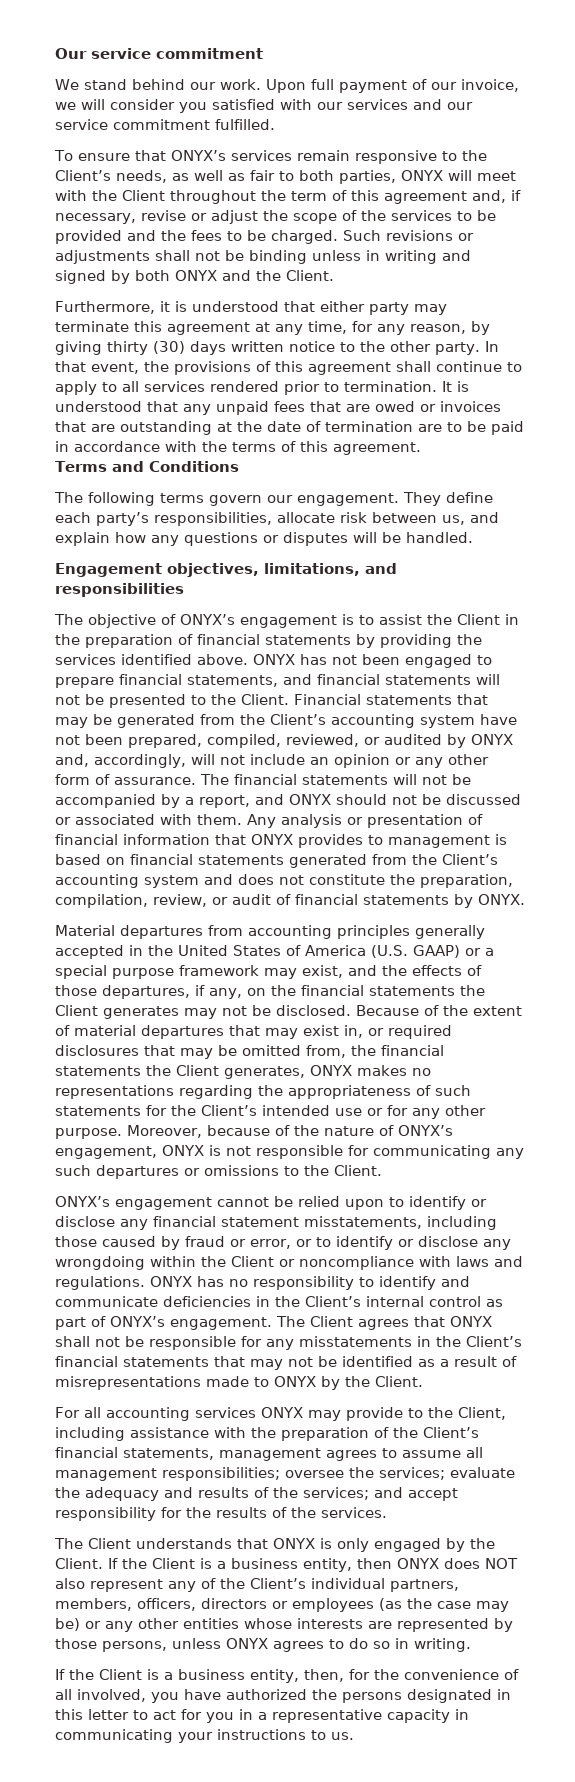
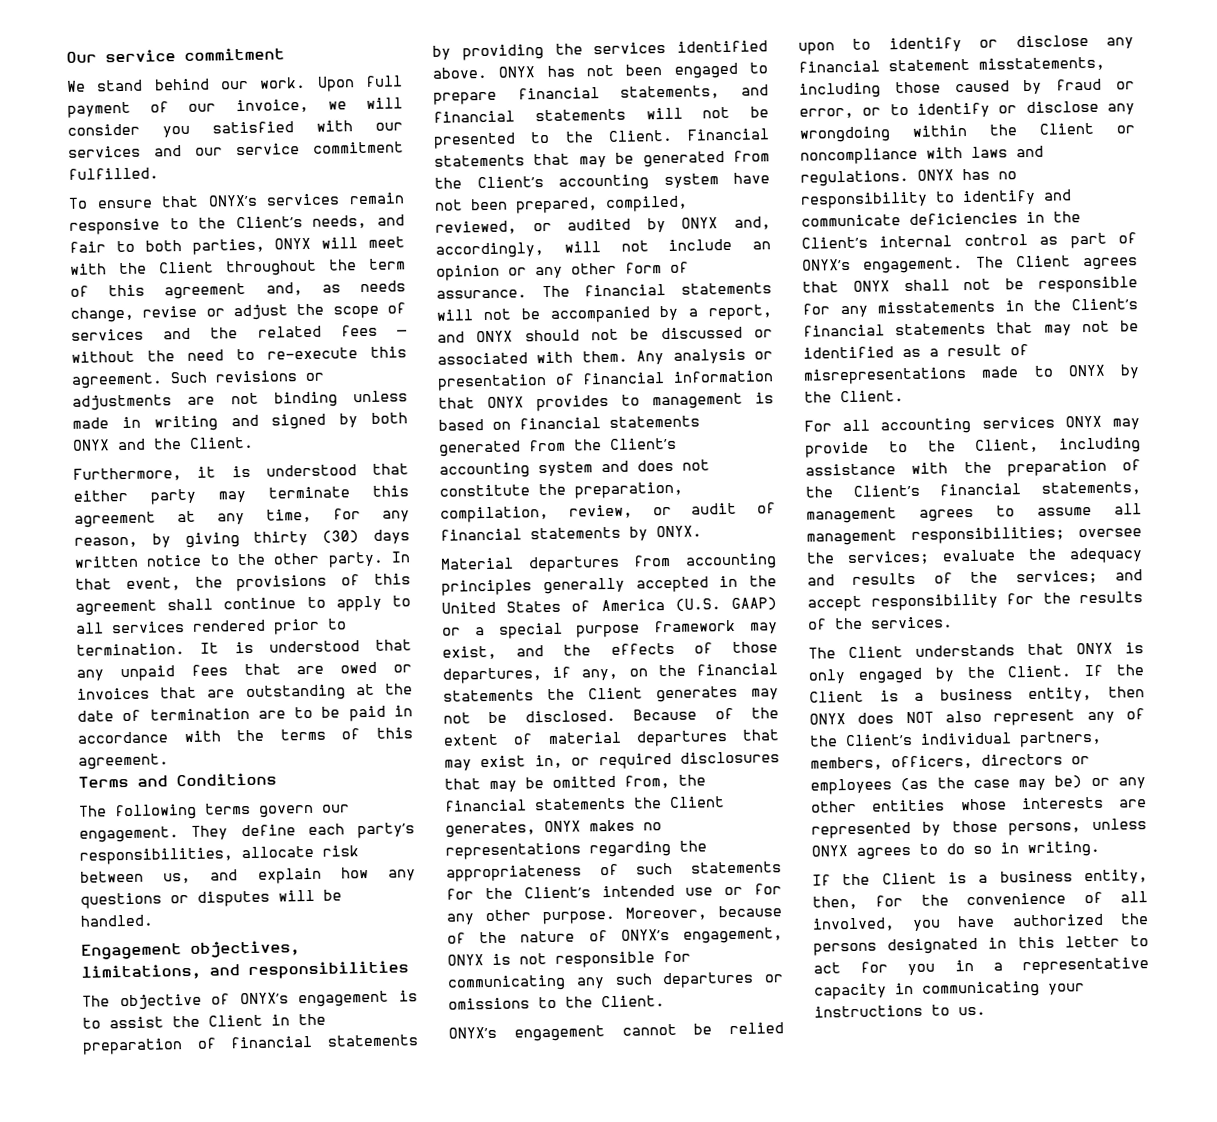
- To ensure that ONYX’s services remain responsive to the Client’s needs, as well as fair to both parties, ONYX will meet with the Client throughout the term of this agreement and, if necessary, revise or adjust the scope of the services to be provided and the fees to be charged.
+ To ensure that ONYX’s services remain responsive to the Client’s needs, and fair to both parties, ONYX will meet with the Client throughout the term of this agreement and, as needs change, revise or adjust the scope of services and the related fees — without the need to re-execute this agreement.
- Such revisions or adjustments shall not be binding unless in writing and signed by both ONYX and the Client.
+ Such revisions or adjustments are not binding unless made in writing and signed by both ONYX and the Client.

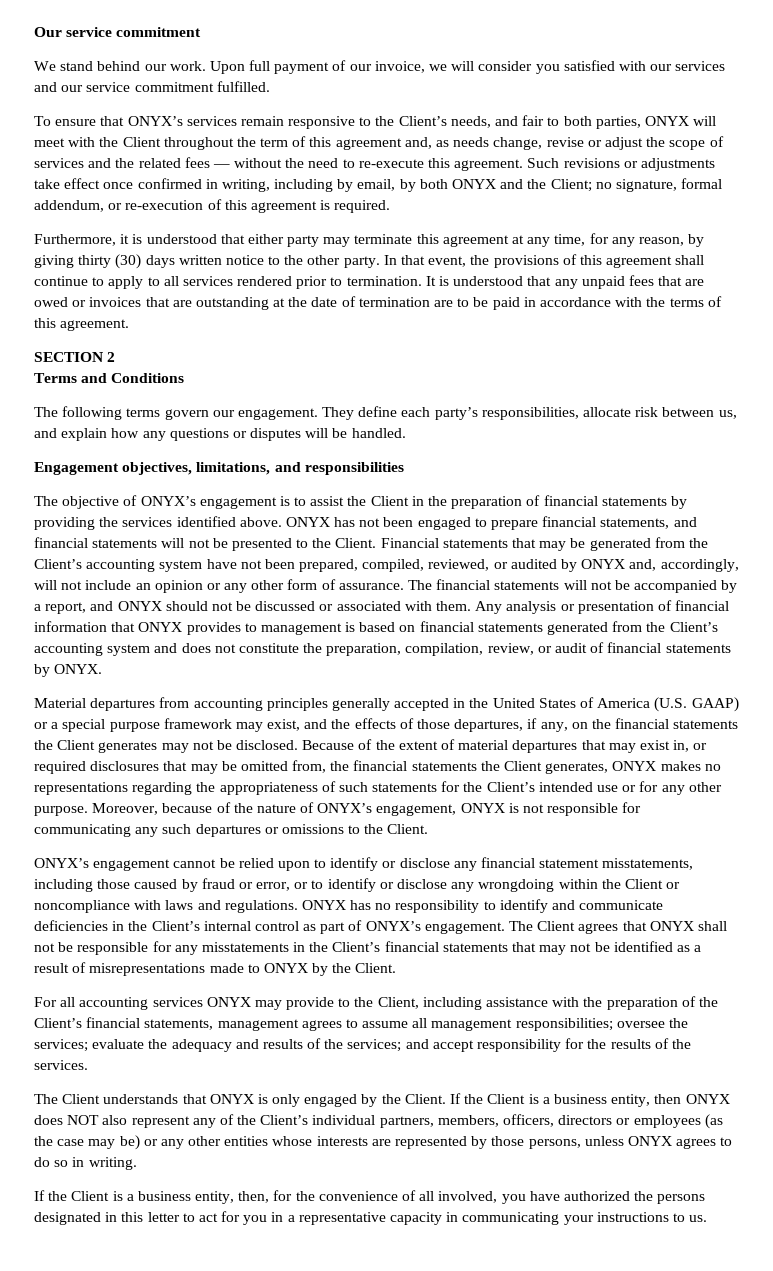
- Such revisions or adjustments are not binding unless made in writing and signed by both ONYX and the Client.
+ Such revisions or adjustments take effect once confirmed in writing, including by email, by both ONYX and the Client; no signature, formal addendum, or re-execution of this agreement is required.
+ SECTION 2

